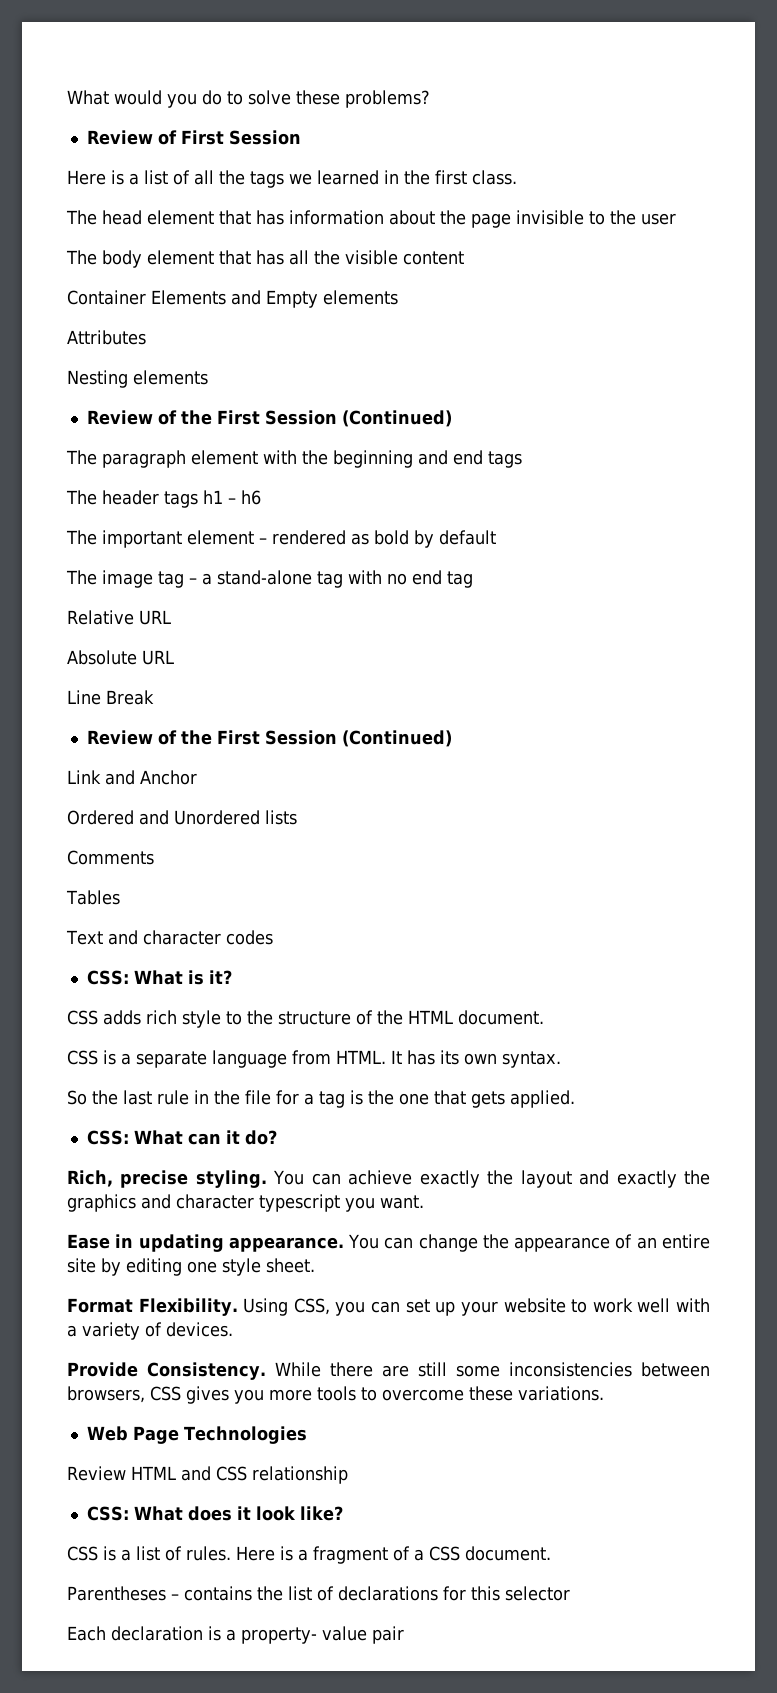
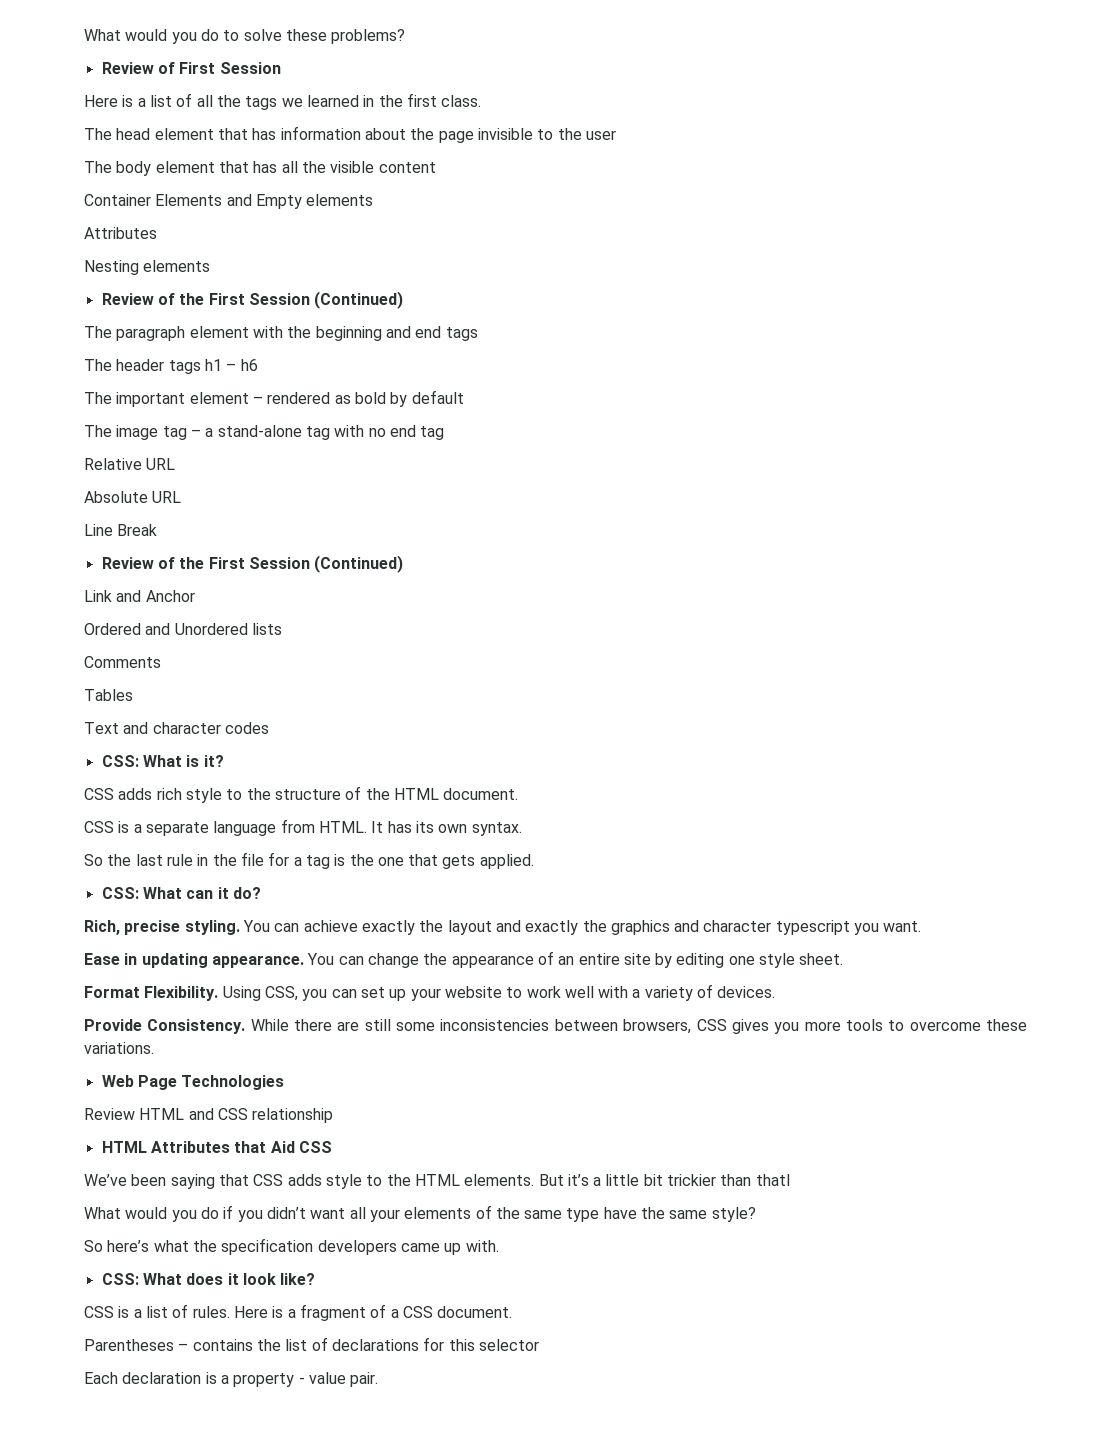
+ HTML Attributes that Aid CSS
+ We’ve been saying that CSS adds style to the HTML elements. But it’s a little bit trickier than thatl
+ What would you do if you didn’t want all your elements of the same type have the same style?
+ So here’s what the specification developers came up with.
- Each declaration is a property- value pair
+ Each declaration is a property - value pair.

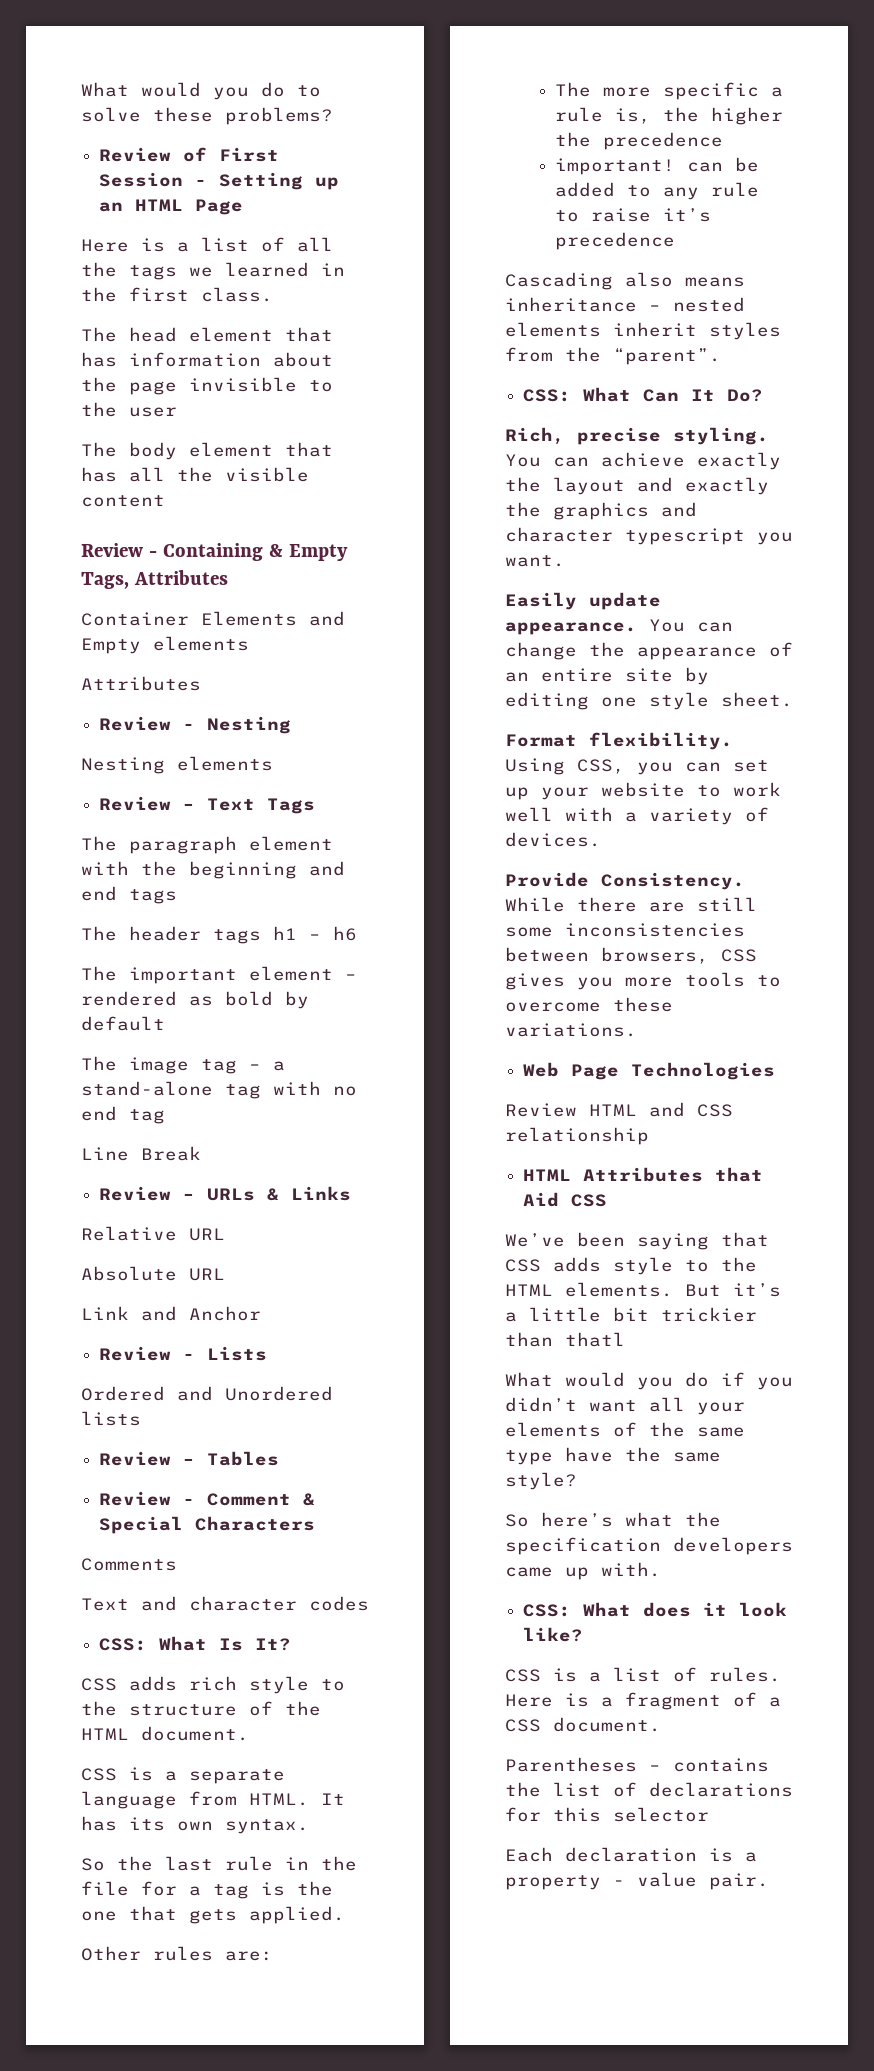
- Review of First Session
+ Review of First Session - Setting up an HTML Page
+ Review - Containing & Empty Tags, Attributes
+ Review - Nesting
  Nesting elements
- Review of the First Session (Continued)
+ Review – Text Tags
+ Line Break
+ Review – URLs & Links
  Relative URL
  Absolute URL
- Line Break
- Review of the First Session (Continued)
+ Review - Lists
+ Review – Tables
+ Review - Comment & Special Characters
- Tables
- CSS: What is it?
+ CSS: What Is It?
- CSS: What can it do?
+ Other rules are:
+ The more specific a rule is, the higher the precedence
+ important! can be added to any rule to raise it’s precedence
+ Cascading also means inheritance – nested elements inherit styles from the “parent”.
+ CSS: What Can It Do?
- Ease in updating appearance.
+ Easily update appearance.
- Format Flexibility.
+ Format flexibility.

